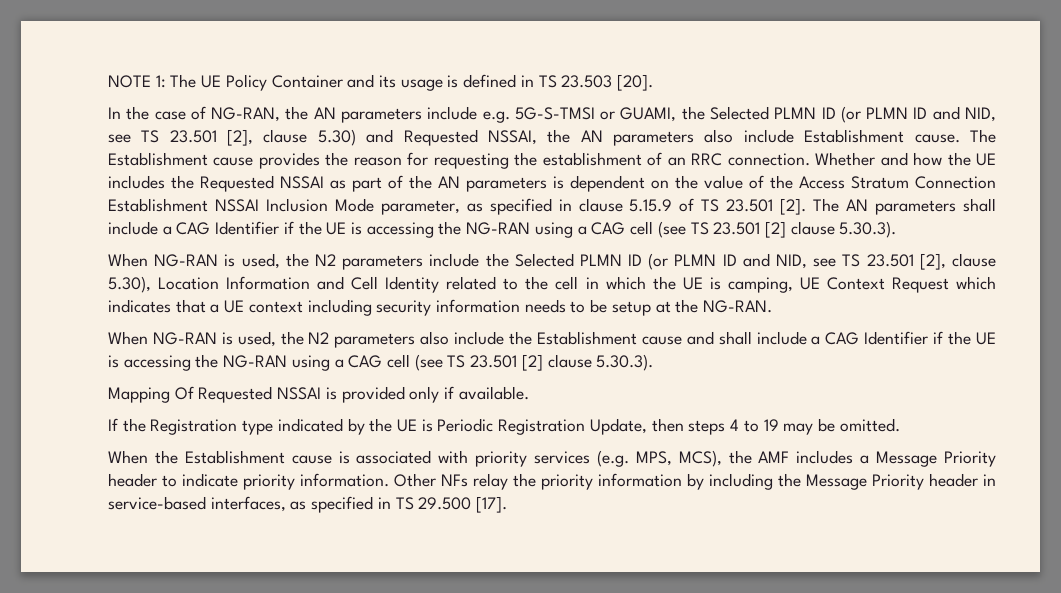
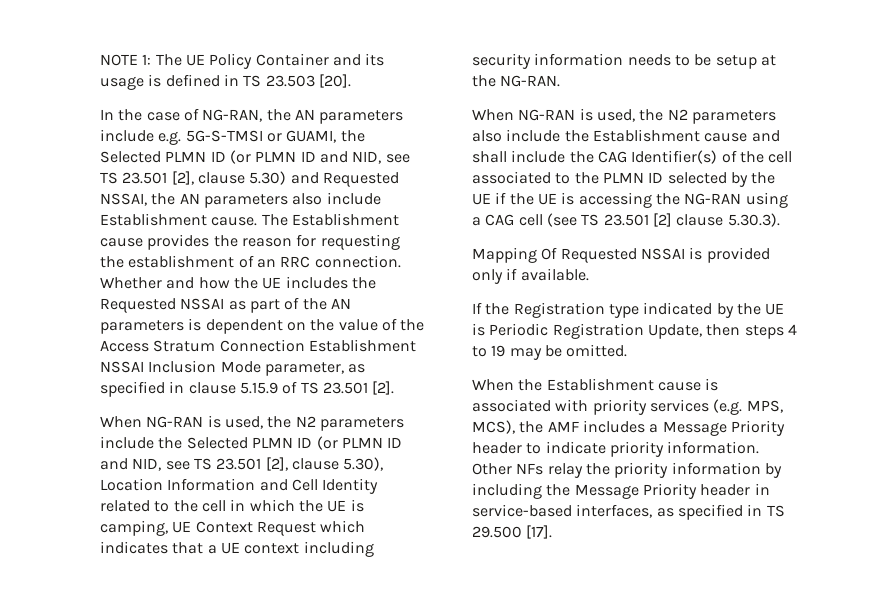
- The AN parameters shall include a CAG Identifier if the UE is accessing the NG-RAN using a CAG cell (see TS 23.501 [2] clause 5.30.3).
- When NG-RAN is used, the N2 parameters also include the Establishment cause and shall include a CAG Identifier if the UE is accessing the NG-RAN using a CAG cell (see TS 23.501 [2] clause 5.30.3).
+ When NG-RAN is used, the N2 parameters also include the Establishment cause and shall include the CAG Identifier(s) of the cell associated to the PLMN ID selected by the UE if the UE is accessing the NG-RAN using a CAG cell (see TS 23.501 [2] clause 5.30.3).

